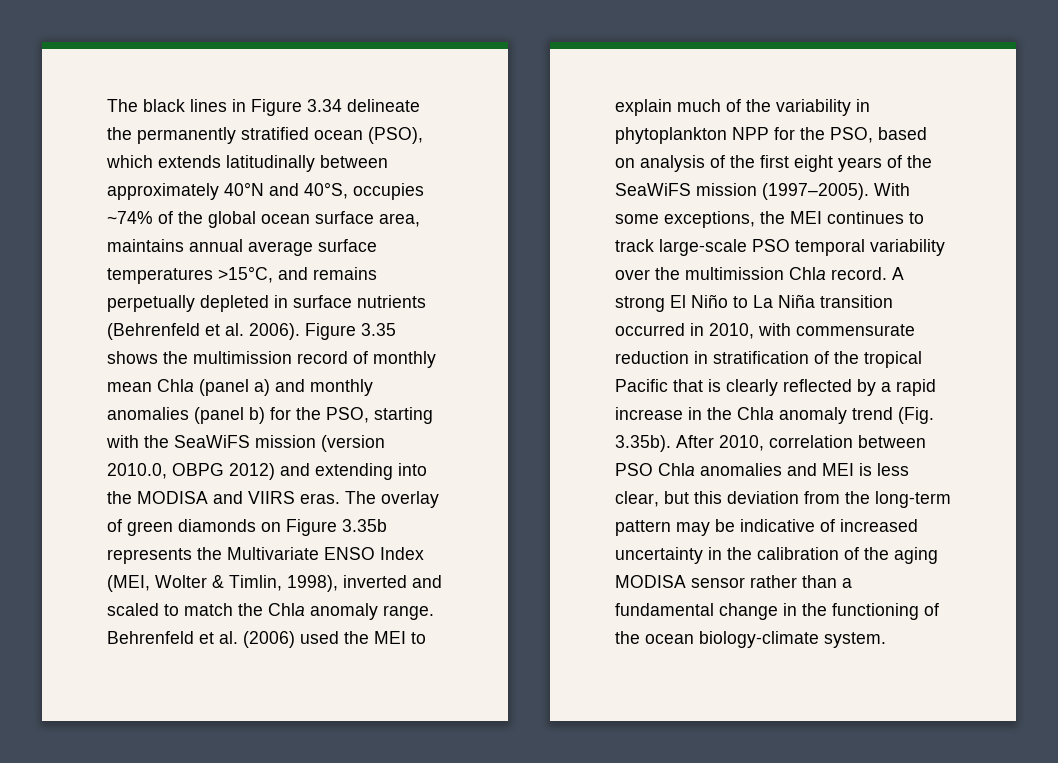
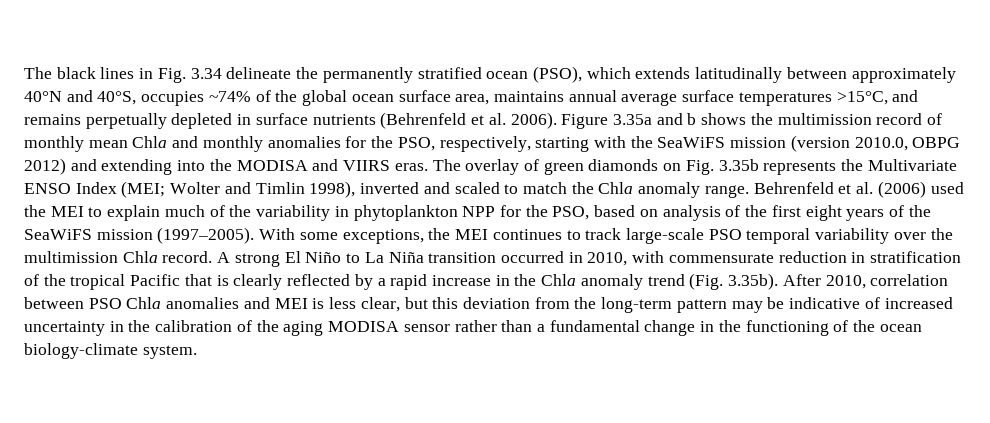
- The black lines in Figure 3.34 delineate the permanently stratified ocean (PSO), which extends latitudinally between approximately 40°N and 40°S, occupies ~74% of the global ocean surface area, maintains annual average surface temperatures >15°C, and remains perpetually depleted in surface nutrients (Behrenfeld et al. 2006).
+ The black lines in Fig. 3.34 delineate the permanently stratified ocean (PSO), which extends latitudinally between approximately 40°N and 40°S, occupies ~74% of the global ocean surface area, maintains annual average surface temperatures >15°C, and remains perpetually depleted in surface nutrients (Behrenfeld et al. 2006).
- Figure 3.35 shows the multimission record of monthly mean Chla (panel a) and monthly anomalies (panel b) for the PSO, starting with the SeaWiFS mission (version 2010.0, OBPG 2012) and extending into the MODISA and VIIRS eras.
+ Figure 3.35a and b shows the multimission record of monthly mean Chla and monthly anomalies for the PSO, respectively, starting with the SeaWiFS mission (version 2010.0, OBPG 2012) and extending into the MODISA and VIIRS eras.
- The overlay of green diamonds on Figure 3.35b represents the Multivariate ENSO Index (MEI, Wolter & Timlin, 1998), inverted and scaled to match the Chla anomaly range.
+ The overlay of green diamonds on Fig. 3.35b represents the Multivariate ENSO Index (MEI; Wolter and Timlin 1998), inverted and scaled to match the Chla anomaly range.

